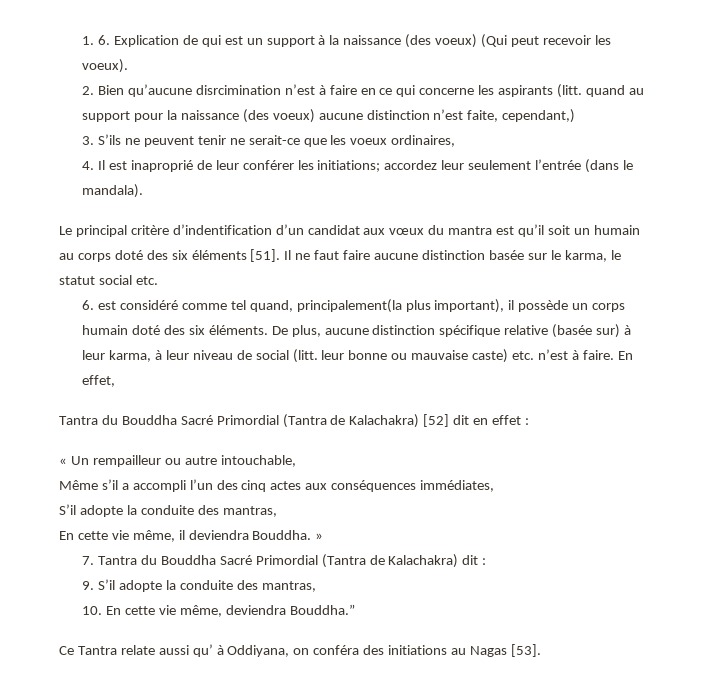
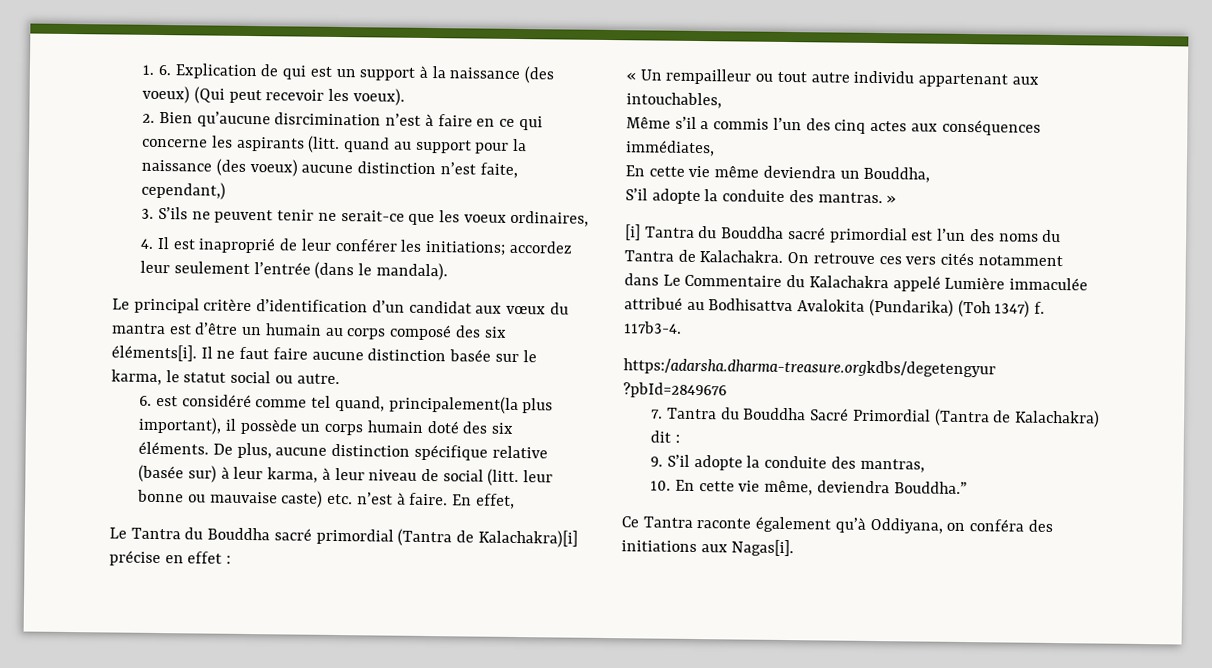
- Le principal critère d’indentification d’un candidat aux vœux du mantra est qu’il soit un humain au corps doté des six éléments [51].
+ Le principal critère d’identification d’un candidat aux vœux du mantra est d’être un humain au corps composé des six éléments[i].
- Il ne faut faire aucune distinction basée sur le karma, le statut social etc.
+ Il ne faut faire aucune distinction basée sur le karma, le statut social ou autre.
- Tantra du Bouddha Sacré Primordial (Tantra de Kalachakra) [52] dit en effet :
+ Le Tantra du Bouddha sacré primordial (Tantra de Kalachakra)[i] précise en effet :
- « Un rempailleur ou autre intouchable,
+ « Un rempailleur ou tout autre individu appartenant aux intouchables,
- Même s’il a accompli l’un des cinq actes aux conséquences immédiates,
- S’il adopte la conduite des mantras,
- En cette vie même, il deviendra Bouddha. »
+ Même s’il a commis l’un des cinq actes aux conséquences immédiates,
+ En cette vie même deviendra un Bouddha,
+ S’il adopte la conduite des mantras. »
+ [i] Tantra du Bouddha sacré primordial est l’un des noms du Tantra de Kalachakra. On retrouve ces vers cités notamment dans Le Commentaire du Kalachakra appelé Lumière immaculée attribué au Bodhisattva Avalokita (Pundarika) (Toh 1347) f. 117b3-4.
+ https:/adarsha.dharma-treasure.orgkdbs/degetengyur ?pbId=2849676
- Ce Tantra relate aussi qu’ à Oddiyana, on conféra des initiations au Nagas [53].
+ Ce Tantra raconte également qu’à Oddiyana, on conféra des initiations aux Nagas[i].

